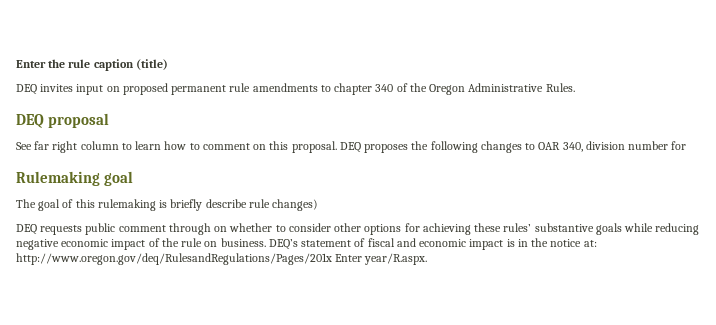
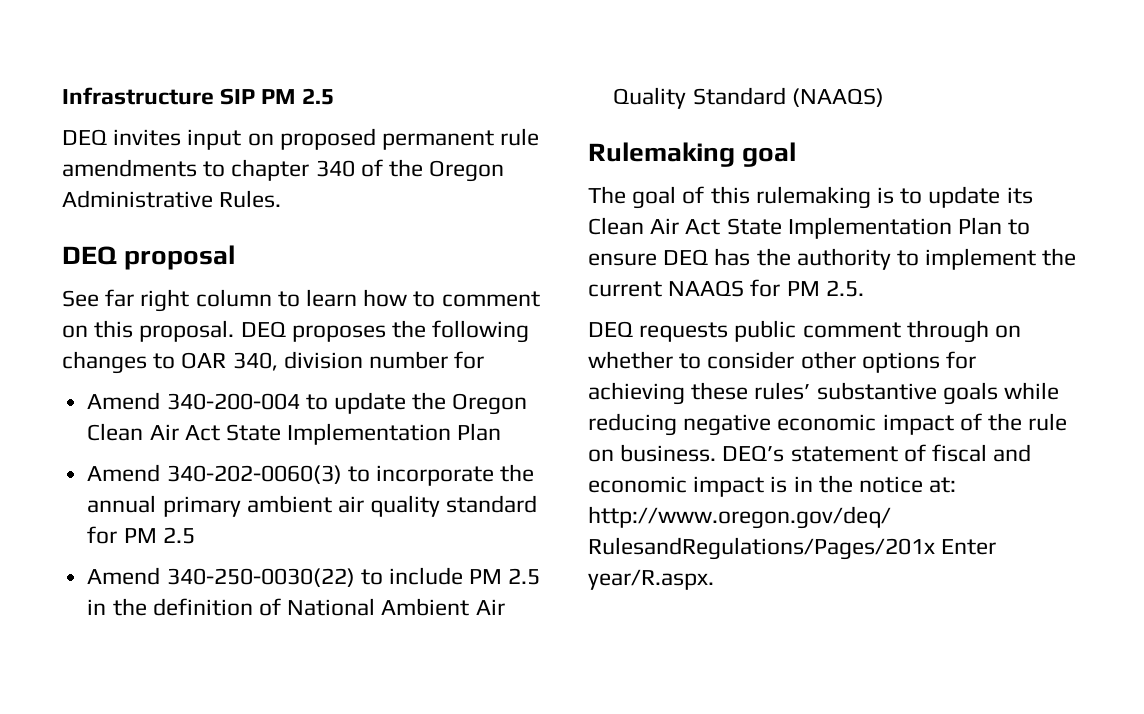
- Enter the rule caption (title)
+ Infrastructure SIP PM 2.5
+ Amend 340-200-004 to update the Oregon Clean Air Act State Implementation Plan
+ Amend 340-202-0060(3) to incorporate the annual primary ambient air quality standard for PM 2.5
+ Amend 340-250-0030(22) to include PM 2.5 in the definition of National Ambient Air Quality Standard (NAAQS)
- The goal of this rulemaking is briefly describe rule changes)
+ The goal of this rulemaking is to update its Clean Air Act State Implementation Plan to ensure DEQ has the authority to implement the current NAAQS for PM 2.5.

